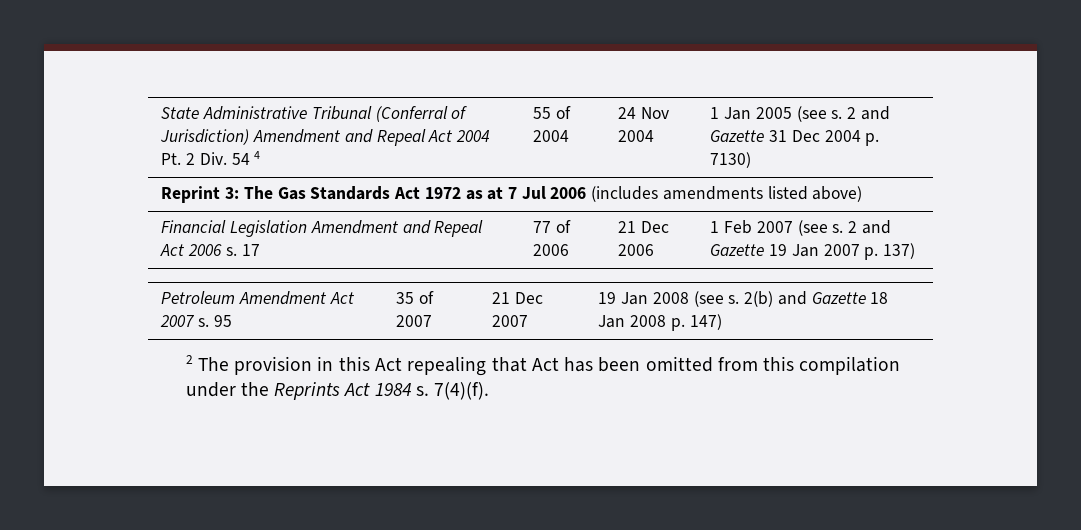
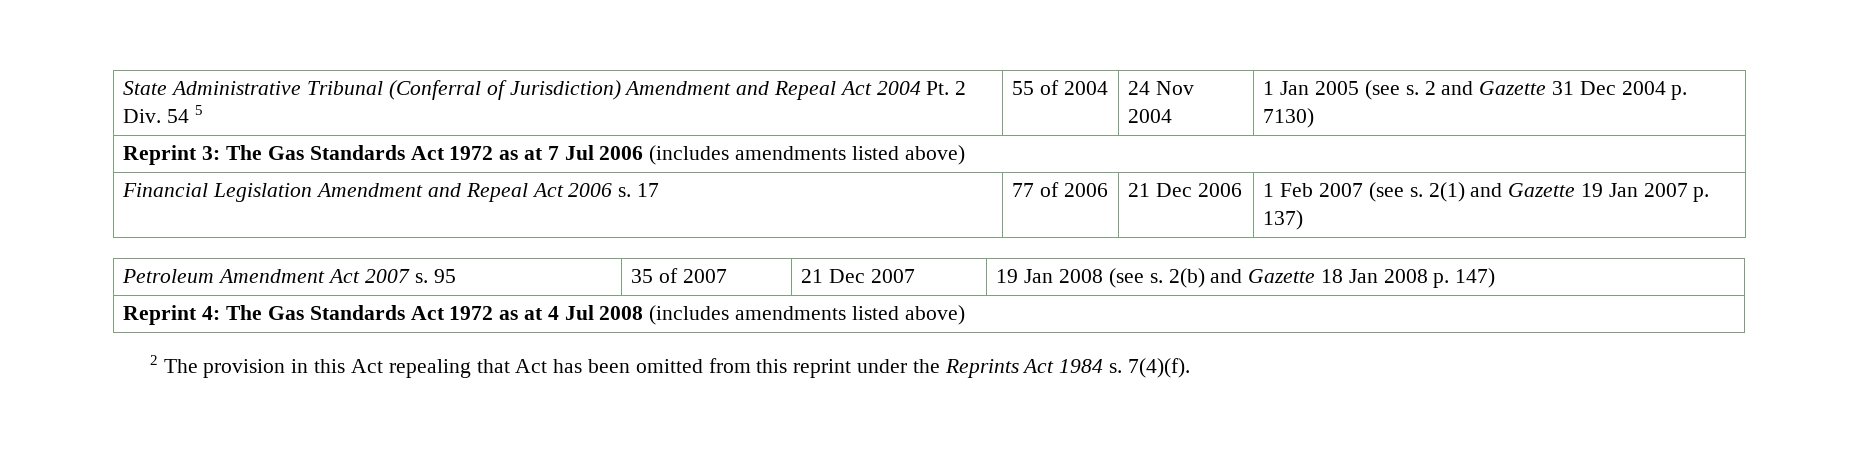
- State Administrative Tribunal (Conferral of Jurisdiction) Amendment and Repeal Act 2004 Pt. 2 Div. 54 4 | 55 of 2004 | 24 Nov 2004 | 1 Jan 2005 (see s. 2 and Gazette 31 Dec 2004 p. 7130)
+ State Administrative Tribunal (Conferral of Jurisdiction) Amendment and Repeal Act 2004 Pt. 2 Div. 54 5 | 55 of 2004 | 24 Nov 2004 | 1 Jan 2005 (see s. 2 and Gazette 31 Dec 2004 p. 7130)
- Financial Legislation Amendment and Repeal Act 2006 s. 17 | 77 of 2006 | 21 Dec 2006 | 1 Feb 2007 (see s. 2 and Gazette 19 Jan 2007 p. 137)
+ Financial Legislation Amendment and Repeal Act 2006 s. 17 | 77 of 2006 | 21 Dec 2006 | 1 Feb 2007 (see s. 2(1) and Gazette 19 Jan 2007 p. 137)
+ Reprint 4: The Gas Standards Act 1972 as at 4 Jul 2008 (includes amendments listed above)
- 2 The provision in this Act repealing that Act has been omitted from this compilation under the Reprints Act 1984 s.
+ 2 The provision in this Act repealing that Act has been omitted from this reprint under the Reprints Act 1984 s.

